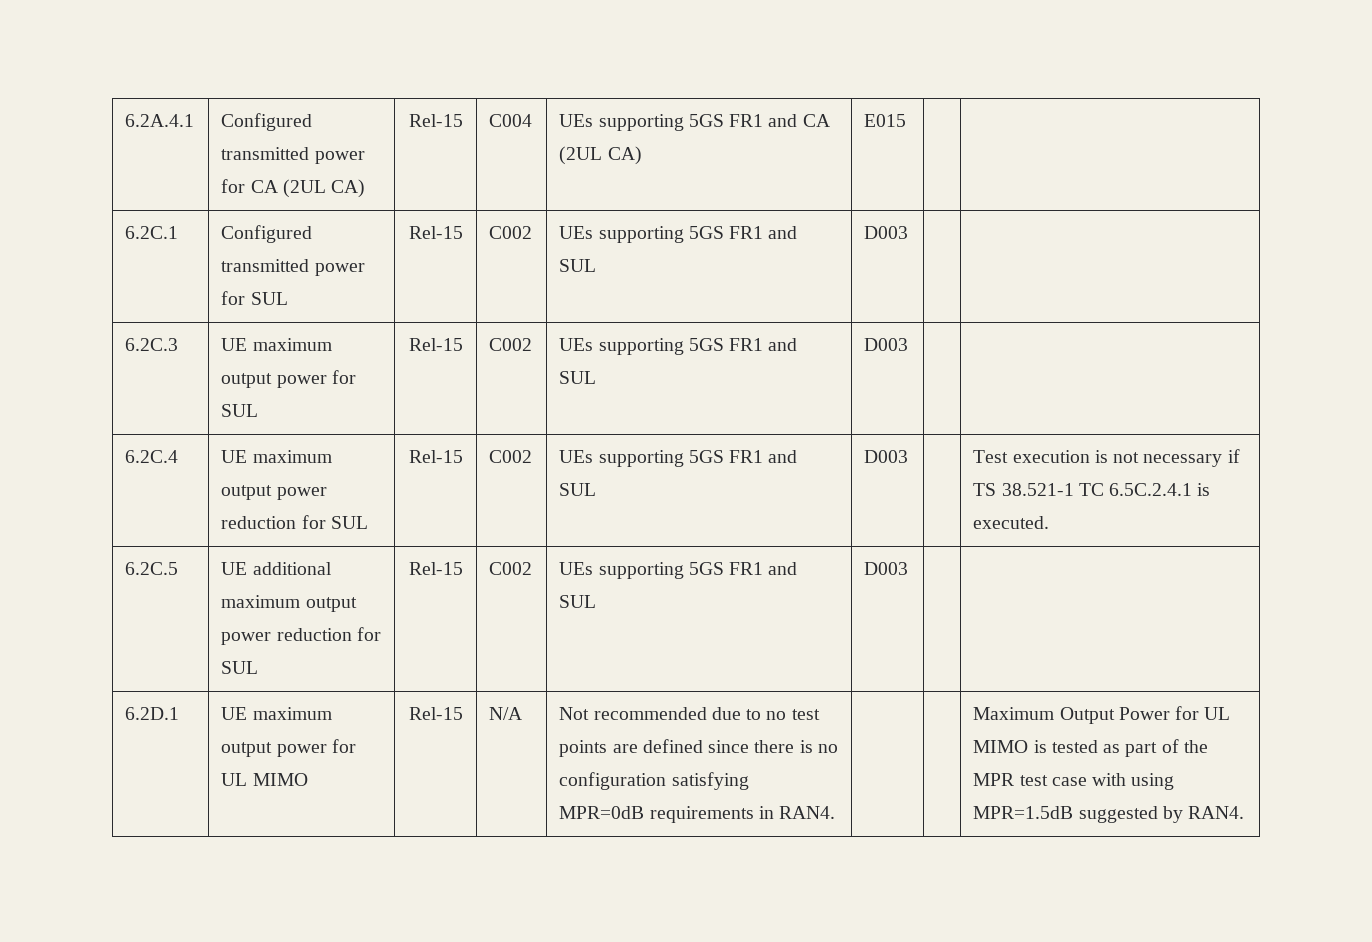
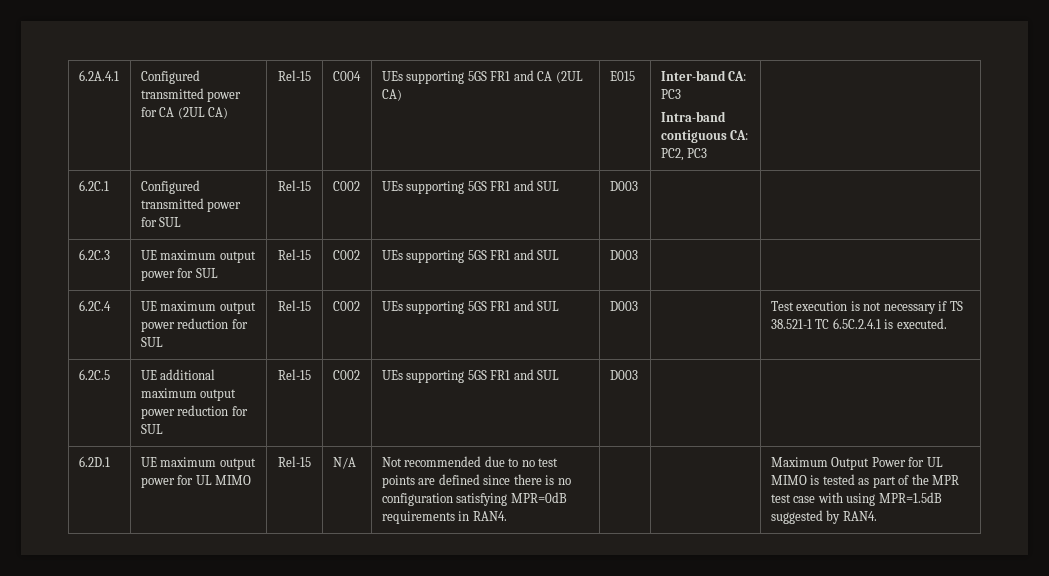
- 6.2A.4.1 | Configured transmitted power for CA (2UL CA) | Rel-15 | C004 | UEs supporting 5GS FR1 and CA (2UL CA) | E015 | |
+ 6.2A.4.1 | Configured transmitted power for CA (2UL CA) | Rel-15 | C004 | UEs supporting 5GS FR1 and CA (2UL CA) | E015 | Inter-band CA: PC3
+ Intra-band contiguous CA: PC2, PC3 |

